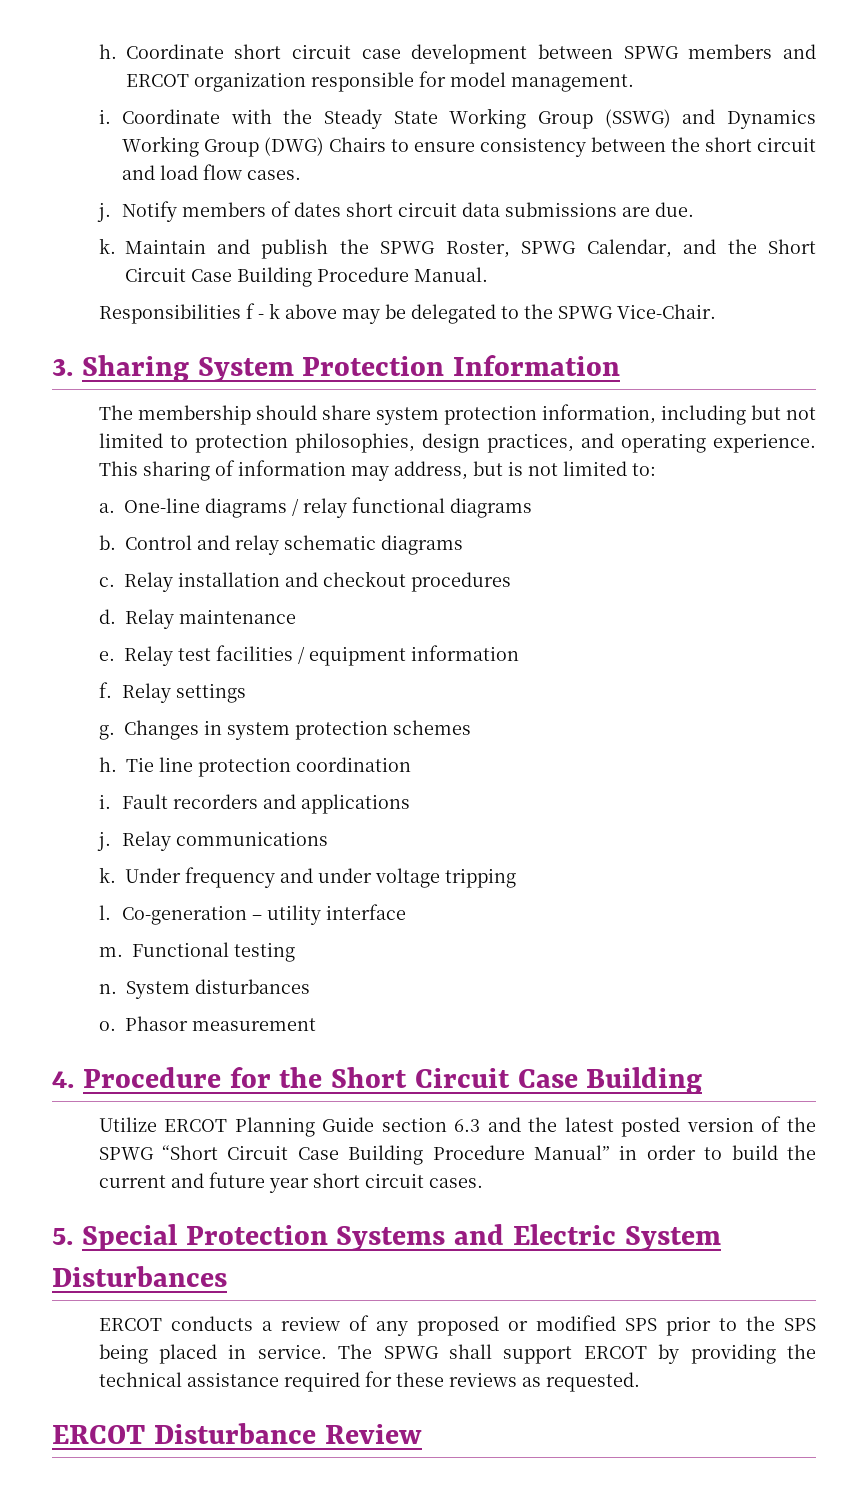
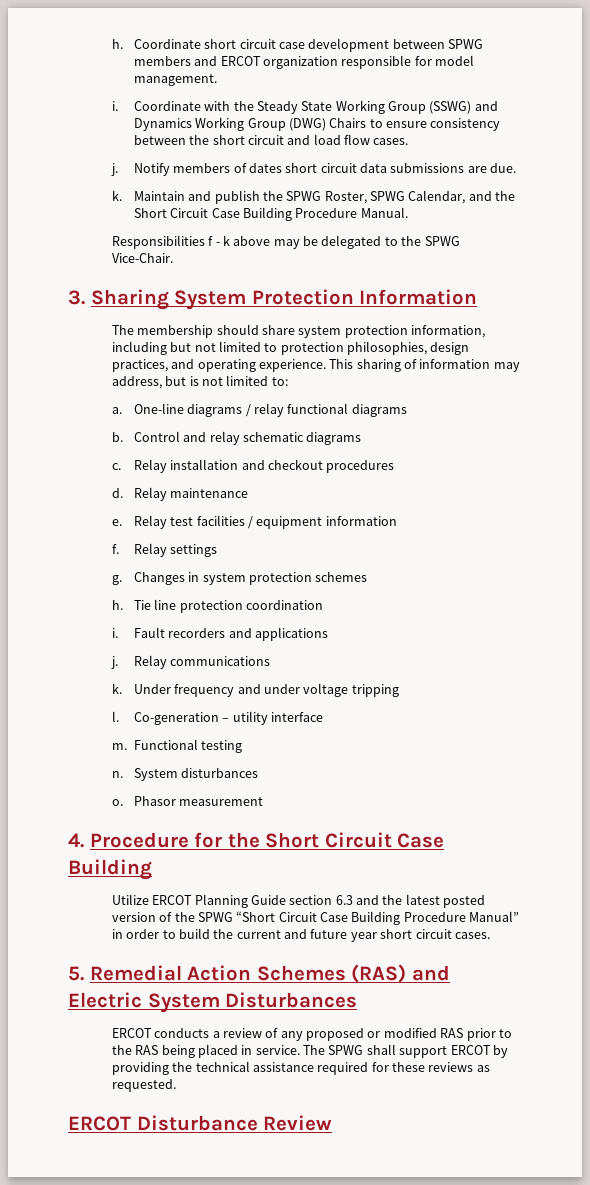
- 5. Special Protection Systems and Electric System Disturbances
+ 5. Remedial Action Schemes (RAS) and Electric System Disturbances
- ERCOT conducts a review of any proposed or modified SPS prior to the SPS being placed in service.
+ ERCOT conducts a review of any proposed or modified RAS prior to the RAS being placed in service.

